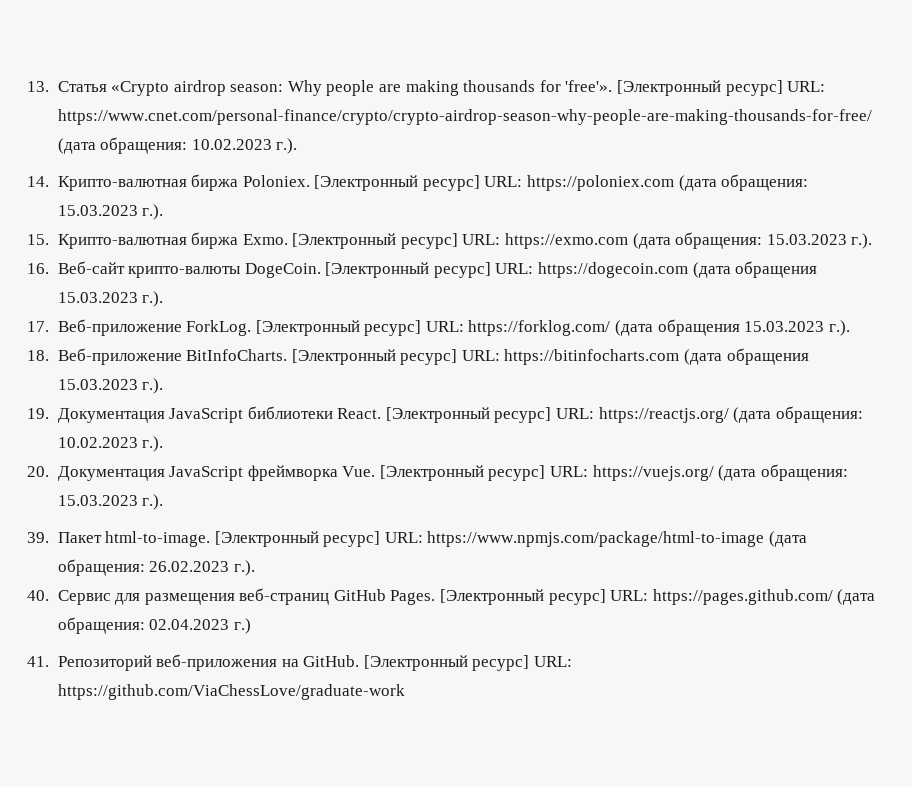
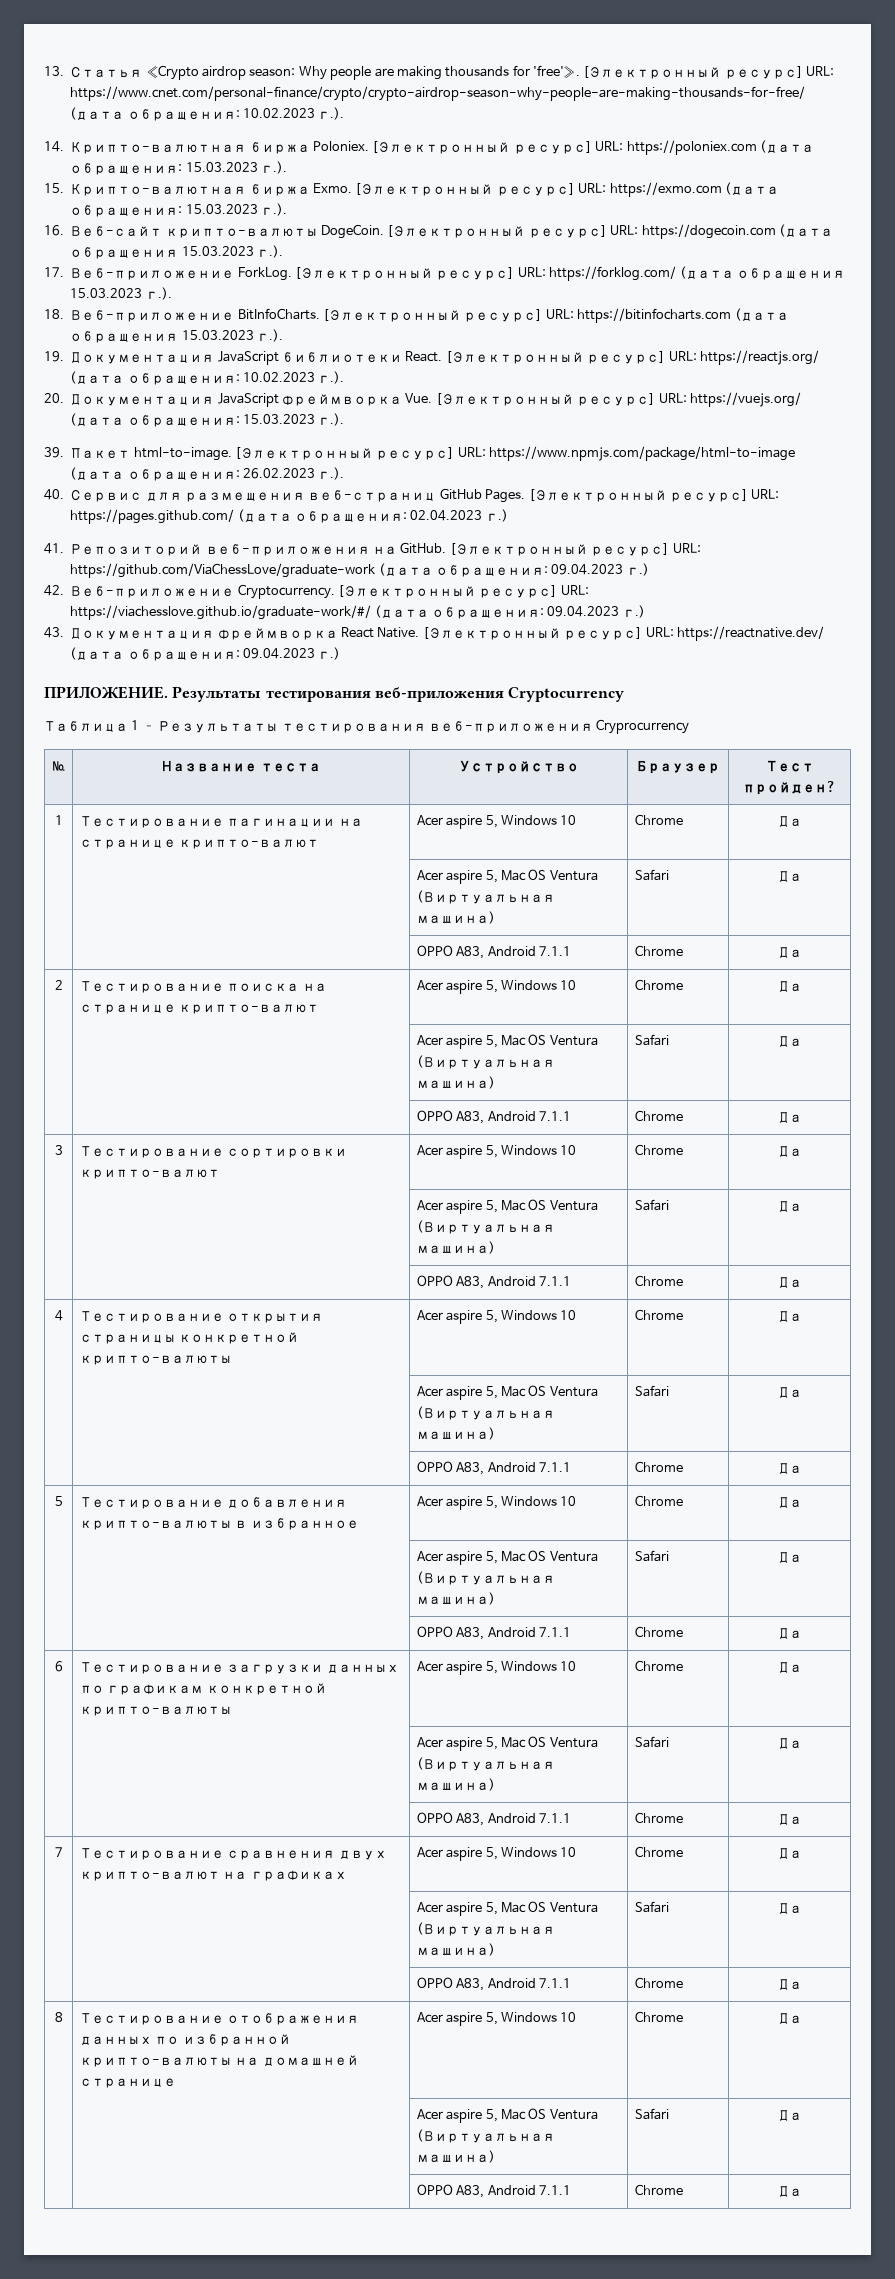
- [Электронный ресурс] URL: https://github.com/ViaChessLove/graduate-work
+ [Электронный ресурс] URL: https://github.com/ViaChessLove/graduate-work (дата обращения: 09.04.2023 г.)
+ 42. Веб-приложение Cryptocurrency. [Электронный ресурс] URL: https://viachesslove.github.io/graduate-work/#/ (дата обращения: 09.04.2023 г.)
+ 43. Документация фреймворка React Native. [Электронный ресурс] URL: https://reactnative.dev/ (дата обращения: 09.04.2023 г.)
+ ПРИЛОЖЕНИЕ. Результаты тестирования веб-приложения Cryptocurrency
+ Таблица 1 – Результаты тестирования веб-приложения Cryprocurrency
+ № | Название теста | Устройство | Браузер | Тест пройден?
+ 1 | Тестирование пагинации на странице крипто-валют | Acer aspire 5, Windows 10 | Chrome | Да
+ | | Acer aspire 5, Mac OS Ventura (Виртуальная машина) | Safari | Да
+ | | OPPO A83, Android 7.1.1 | Chrome | Да
+ 2 | Тестирование поиска на странице крипто-валют | Acer aspire 5, Windows 10 | Chrome | Да
+ | | Acer aspire 5, Mac OS Ventura (Виртуальная машина) | Safari | Да
+ | | OPPO A83, Android 7.1.1 | Chrome | Да
+ 3 | Тестирование сортировки крипто-валют | Acer aspire 5, Windows 10 | Chrome | Да
+ | | Acer aspire 5, Mac OS Ventura (Виртуальная машина) | Safari | Да
+ | | OPPO A83, Android 7.1.1 | Chrome | Да
+ 4 | Тестирование открытия страницы конкретной крипто-валюты | Acer aspire 5, Windows 10 | Chrome | Да
+ | | Acer aspire 5, Mac OS Ventura (Виртуальная машина) | Safari | Да
+ | | OPPO A83, Android 7.1.1 | Chrome | Да
+ 5 | Тестирование добавления крипто-валюты в избранное | Acer aspire 5, Windows 10 | Chrome | Да
+ | | Acer aspire 5, Mac OS Ventura (Виртуальная машина) | Safari | Да
+ | | OPPO A83, Android 7.1.1 | Chrome | Да
+ 6 | Тестирование загрузки данных по графикам конкретной крипто-валюты | Acer aspire 5, Windows 10 | Chrome | Да
+ | | Acer aspire 5, Mac OS Ventura (Виртуальная машина) | Safari | Да
+ | | OPPO A83, Android 7.1.1 | Chrome | Да
+ 7 | Тестирование сравнения двух крипто-валют на графиках | Acer aspire 5, Windows 10 | Chrome | Да
+ | | Acer aspire 5, Mac OS Ventura (Виртуальная машина) | Safari | Да
+ | | OPPO A83, Android 7.1.1 | Chrome | Да
+ 8 | Тестирование отображения данных по избранной крипто-валюты на домашней странице | Acer aspire 5, Windows 10 | Chrome | Да
+ | | Acer aspire 5, Mac OS Ventura (Виртуальная машина) | Safari | Да
+ | | OPPO A83, Android 7.1.1 | Chrome | Да

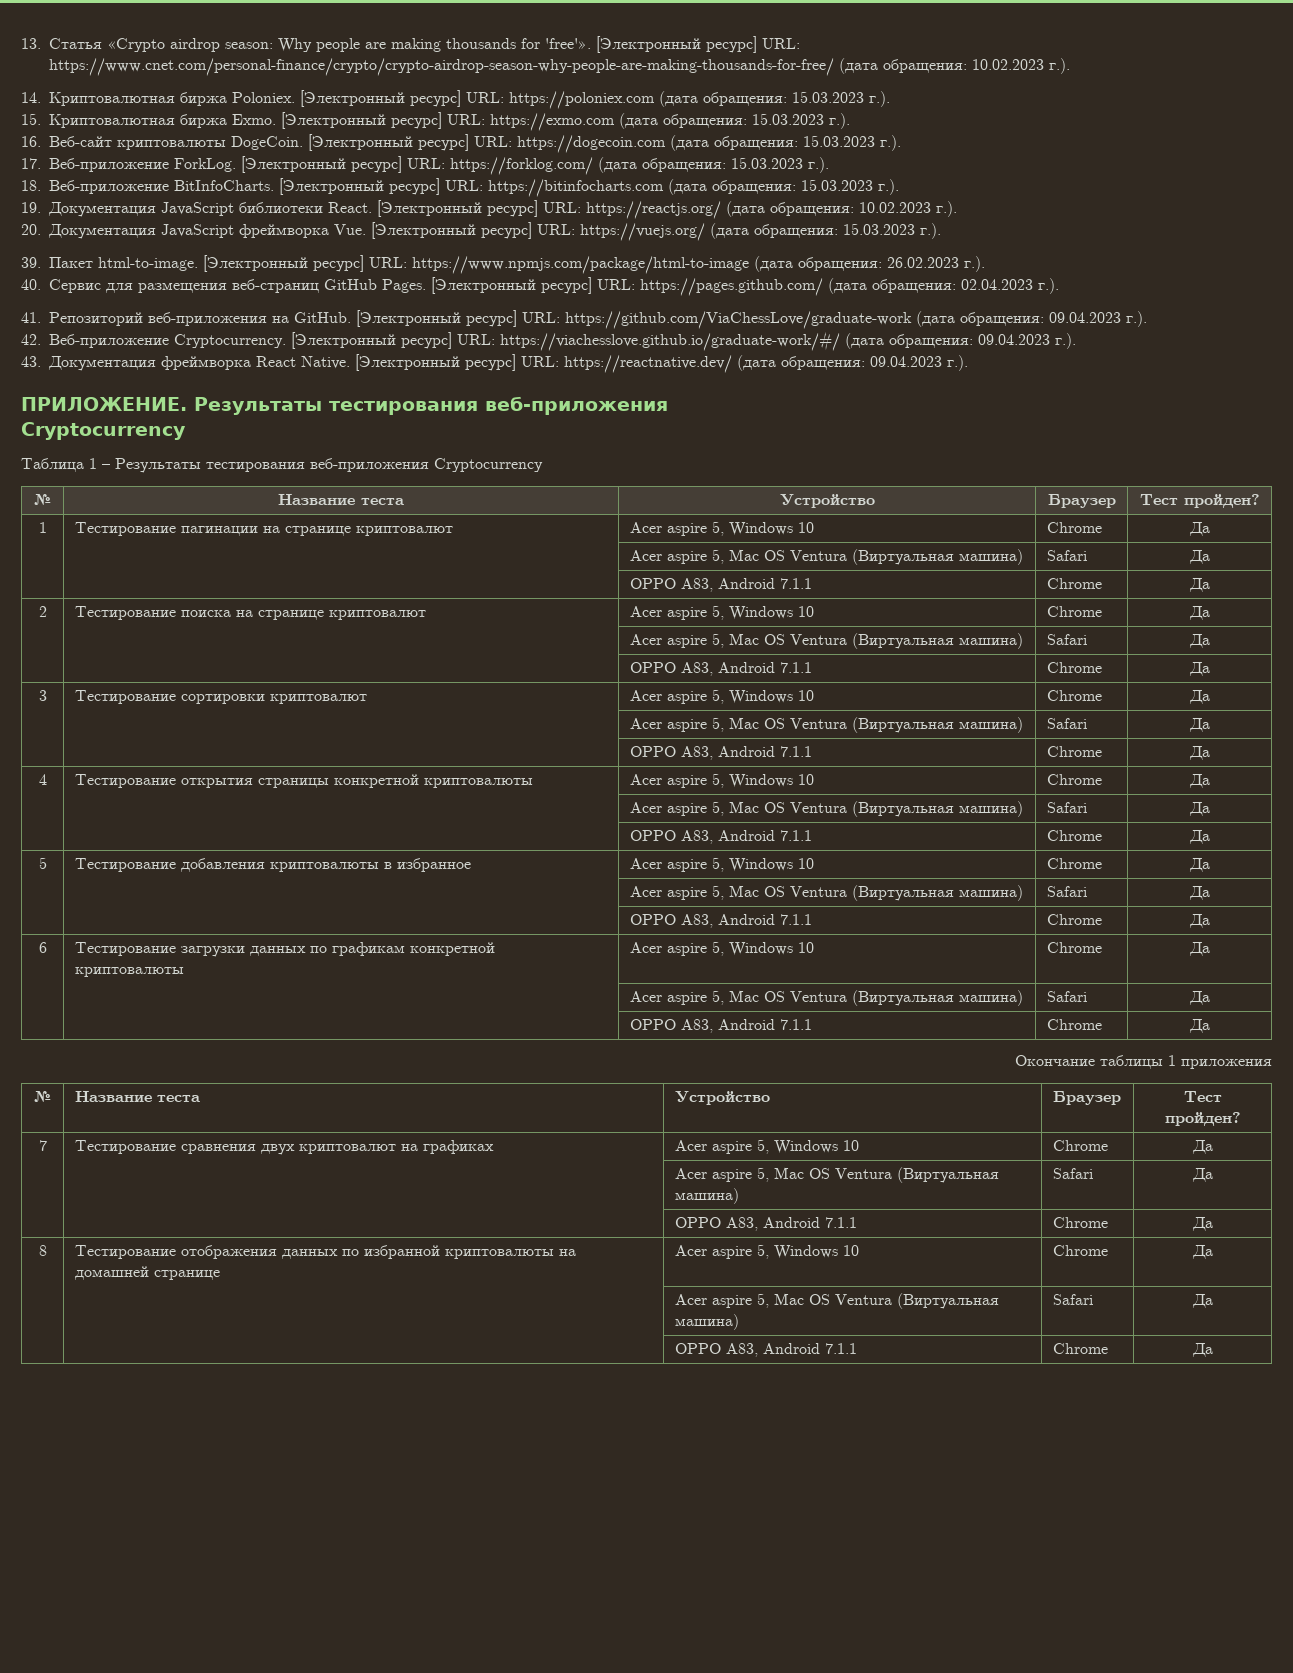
- 14. Крипто-валютная биржа Poloniex.
+ 14. Криптовалютная биржа Poloniex.
- 15. Крипто-валютная биржа Exmo.
+ 15. Криптовалютная биржа Exmo.
- 16. Веб-сайт крипто-валюты DogeCoin.
+ 16. Веб-сайт криптовалюты DogeCoin.
- [Электронный ресурс] URL: https://dogecoin.com (дата обращения 15.03.2023 г.).
+ [Электронный ресурс] URL: https://dogecoin.com (дата обращения: 15.03.2023 г.).
- [Электронный ресурс] URL: https://forklog.com/ (дата обращения 15.03.2023 г.).
+ [Электронный ресурс] URL: https://forklog.com/ (дата обращения: 15.03.2023 г.).
- [Электронный ресурс] URL: https://bitinfocharts.com (дата обращения 15.03.2023 г.).
+ [Электронный ресурс] URL: https://bitinfocharts.com (дата обращения: 15.03.2023 г.).
- [Электронный ресурс] URL: https://pages.github.com/ (дата обращения: 02.04.2023 г.)
+ [Электронный ресурс] URL: https://pages.github.com/ (дата обращения: 02.04.2023 г.).
- [Электронный ресурс] URL: https://github.com/ViaChessLove/graduate-work (дата обращения: 09.04.2023 г.)
+ [Электронный ресурс] URL: https://github.com/ViaChessLove/graduate-work (дата обращения: 09.04.2023 г.).
- [Электронный ресурс] URL: https://viachesslove.github.io/graduate-work/#/ (дата обращения: 09.04.2023 г.)
+ [Электронный ресурс] URL: https://viachesslove.github.io/graduate-work/#/ (дата обращения: 09.04.2023 г.).
- [Электронный ресурс] URL: https://reactnative.dev/ (дата обращения: 09.04.2023 г.)
+ [Электронный ресурс] URL: https://reactnative.dev/ (дата обращения: 09.04.2023 г.).
- ПРИЛОЖЕНИЕ. Результаты тестирования веб-приложения Cryptocurrency
+ ПРИЛОЖЕНИЕ. Результаты тестирования веб-приложения
+ Cryptocurrency
- Таблица 1 – Результаты тестирования веб-приложения Cryprocurrency
+ Таблица 1 – Результаты тестирования веб-приложения Cryptocurrency
- 1 | Тестирование пагинации на странице крипто-валют | Acer aspire 5, Windows 10 | Chrome | Да
+ 1 | Тестирование пагинации на странице криптовалют | Acer aspire 5, Windows 10 | Chrome | Да
- 2 | Тестирование поиска на странице крипто-валют | Acer aspire 5, Windows 10 | Chrome | Да
+ 2 | Тестирование поиска на странице криптовалют | Acer aspire 5, Windows 10 | Chrome | Да
- 3 | Тестирование сортировки крипто-валют | Acer aspire 5, Windows 10 | Chrome | Да
+ 3 | Тестирование сортировки криптовалют | Acer aspire 5, Windows 10 | Chrome | Да
- 4 | Тестирование открытия страницы конкретной крипто-валюты | Acer aspire 5, Windows 10 | Chrome | Да
+ 4 | Тестирование открытия страницы конкретной криптовалюты | Acer aspire 5, Windows 10 | Chrome | Да
- 5 | Тестирование добавления крипто-валюты в избранное | Acer aspire 5, Windows 10 | Chrome | Да
+ 5 | Тестирование добавления криптовалюты в избранное | Acer aspire 5, Windows 10 | Chrome | Да
- 6 | Тестирование загрузки данных по графикам конкретной крипто-валюты | Acer aspire 5, Windows 10 | Chrome | Да
+ 6 | Тестирование загрузки данных по графикам конкретной криптовалюты | Acer aspire 5, Windows 10 | Chrome | Да
+ Окончание таблицы 1 приложения
+ № | Название теста | Устройство | Браузер | Тест пройден?
- 7 | Тестирование сравнения двух крипто-валют на графиках | Acer aspire 5, Windows 10 | Chrome | Да
+ 7 | Тестирование сравнения двух криптовалют на графиках | Acer aspire 5, Windows 10 | Chrome | Да
- 8 | Тестирование отображения данных по избранной крипто-валюты на домашней странице | Acer aspire 5, Windows 10 | Chrome | Да
+ 8 | Тестирование отображения данных по избранной криптовалюты на домашней странице | Acer aspire 5, Windows 10 | Chrome | Да

